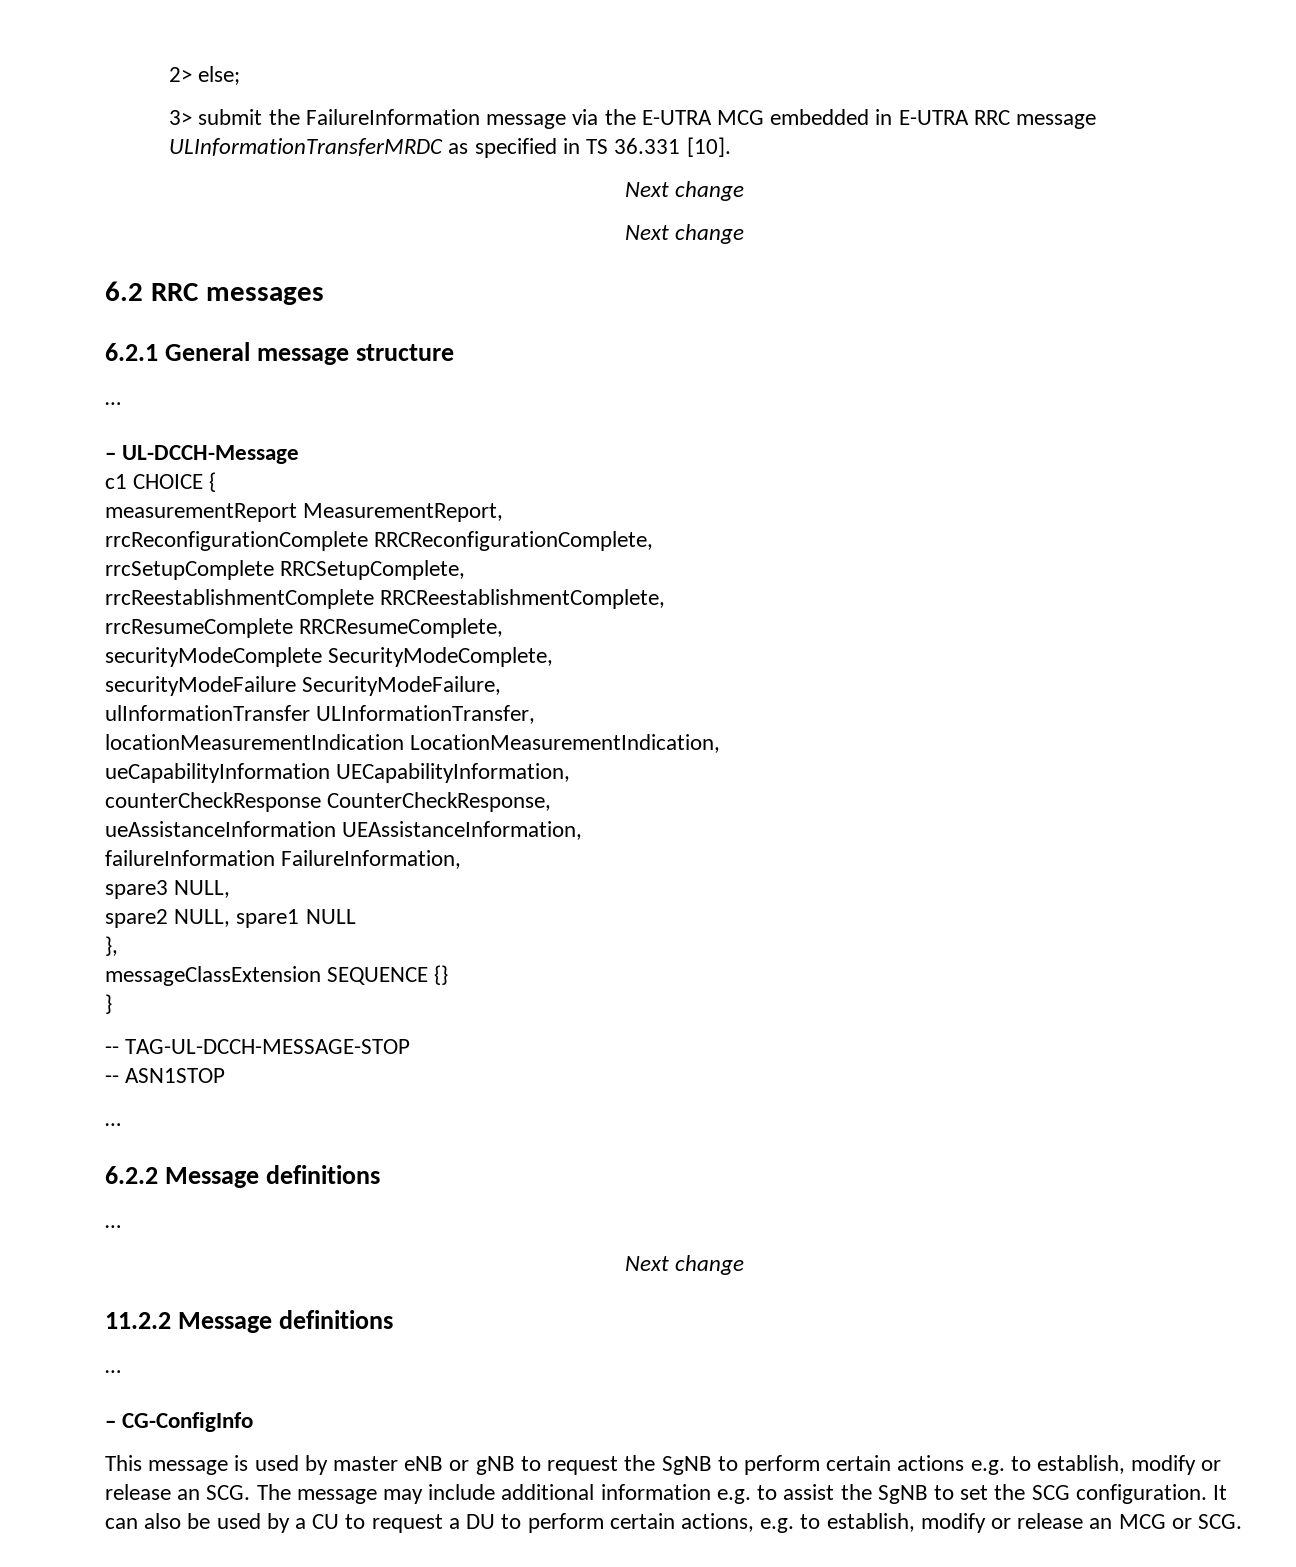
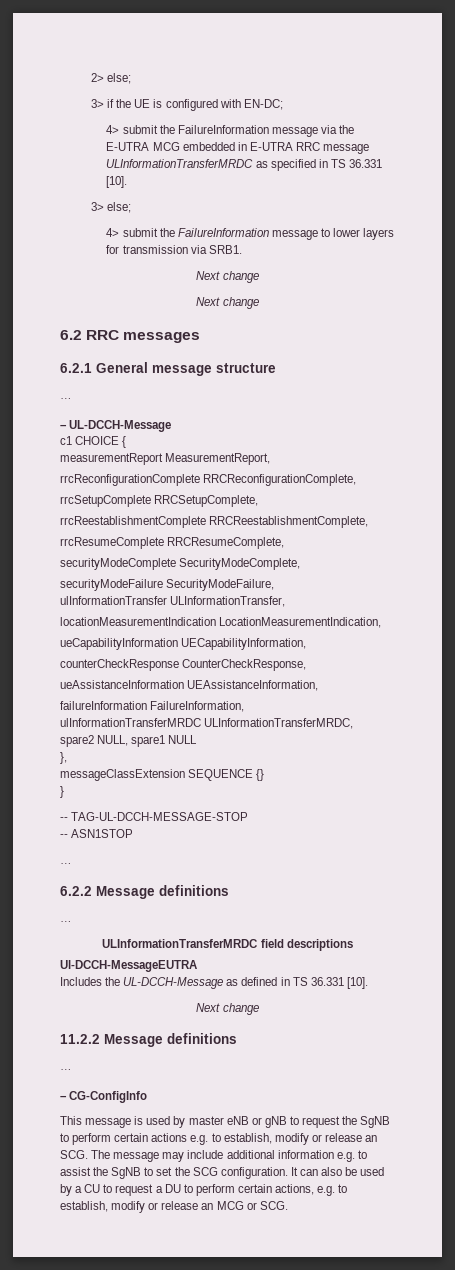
- 3> submit the FailureInformation message via the E-UTRA MCG embedded in E-UTRA RRC message ULInformationTransferMRDC as specified in TS 36.331 [10].
+ 3> if the UE is configured with EN-DC;
+ 4> submit the FailureInformation message via the E-UTRA MCG embedded in E-UTRA RRC message ULInformationTransferMRDC as specified in TS 36.331 [10].
+ 3> else;
+ 4> submit the FailureInformation message to lower layers for transmission via SRB1.
- spare3 NULL,
+ ulInformationTransferMRDC ULInformationTransferMRDC,
+ ULInformationTransferMRDC field descriptions
+ Ul-DCCH-MessageEUTRA
+ Includes the UL-DCCH-Message as defined in TS 36.331 [10].

